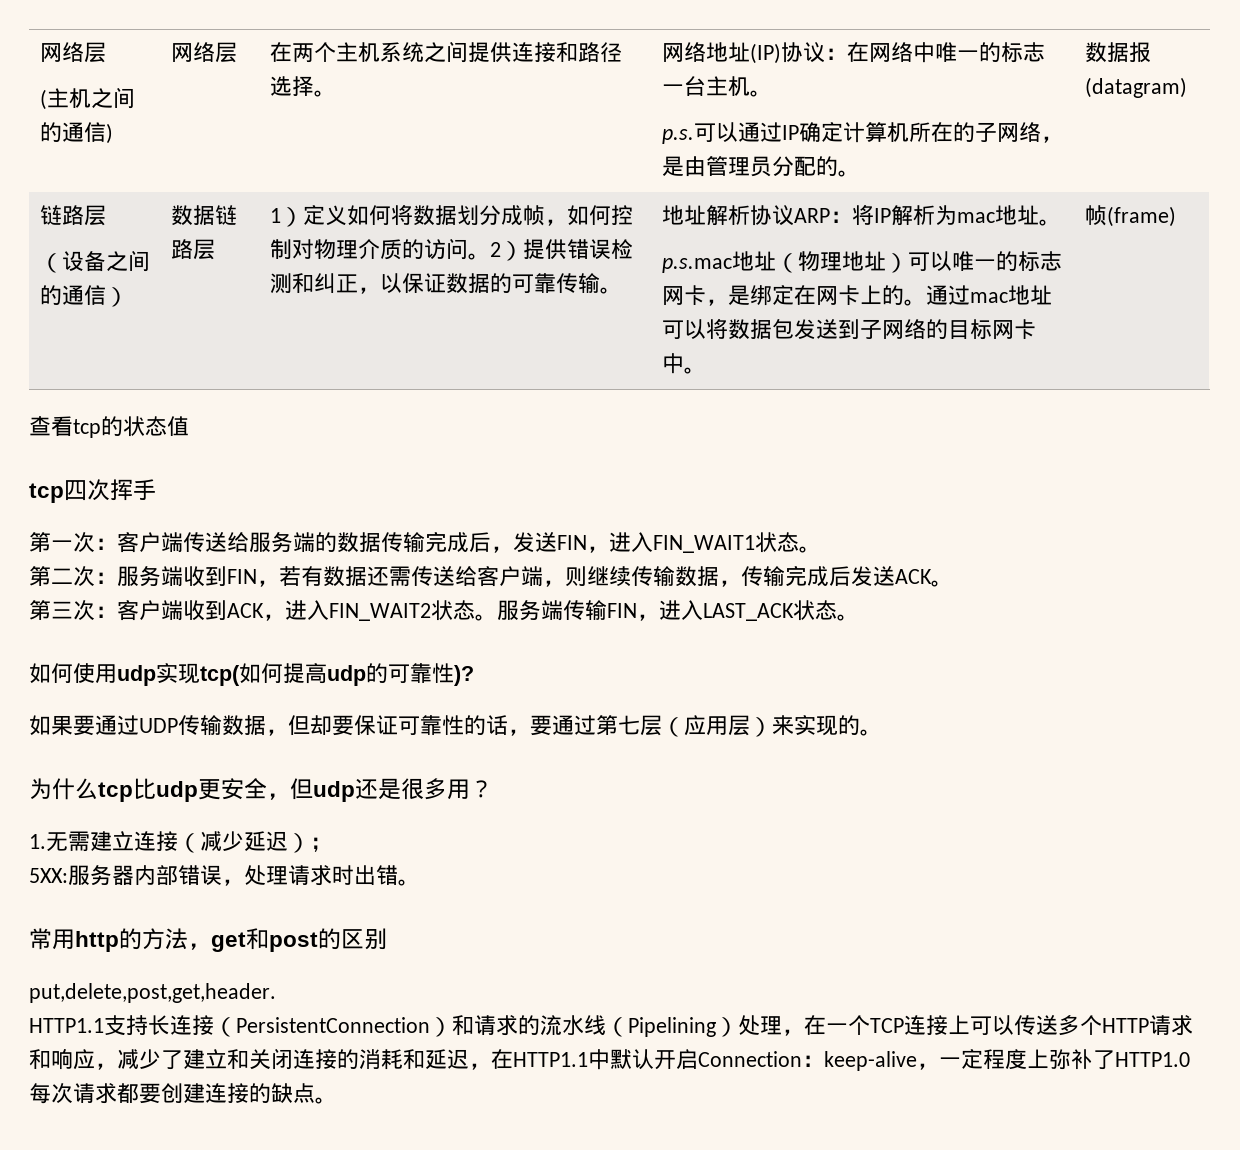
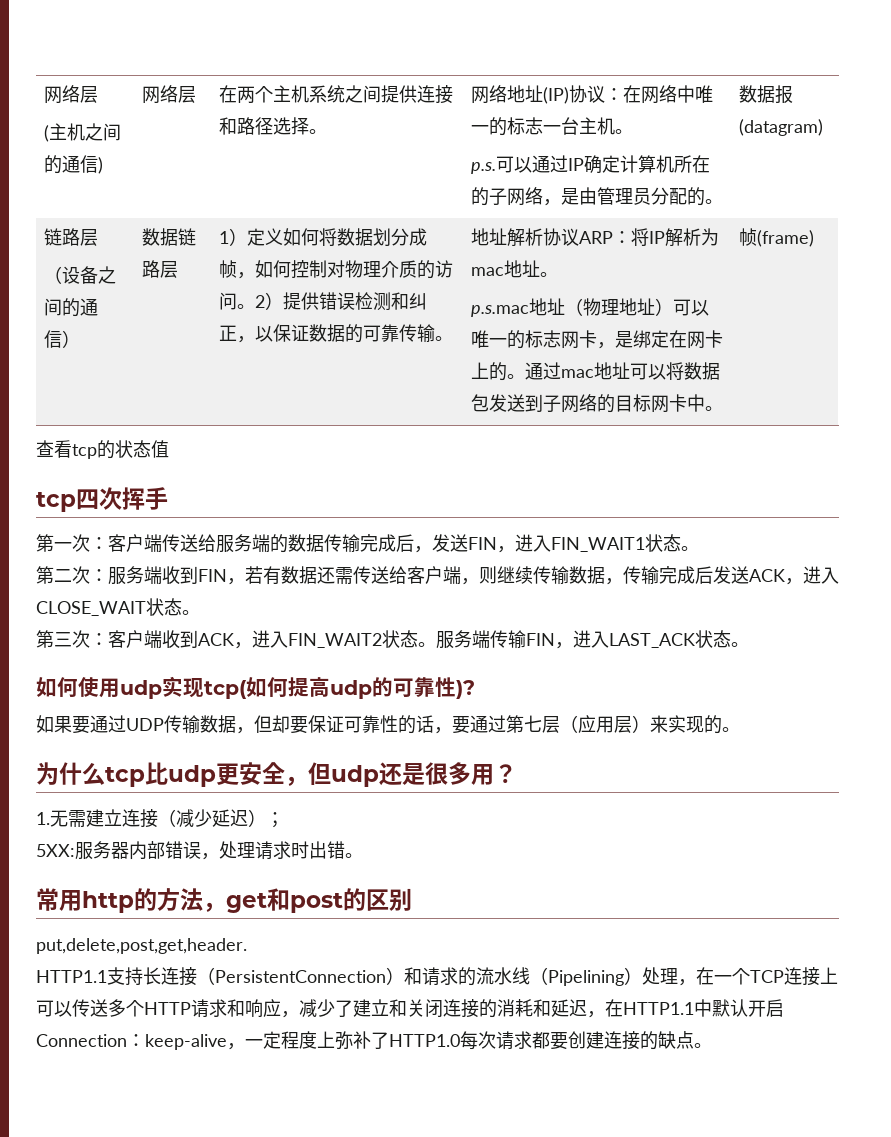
- 第二次：服务端收到FIN，若有数据还需传送给客户端，则继续传输数据，传输完成后发送ACK。
+ 第二次：服务端收到FIN，若有数据还需传送给客户端，则继续传输数据，传输完成后发送ACK，进入CLOSE_WAIT状态。

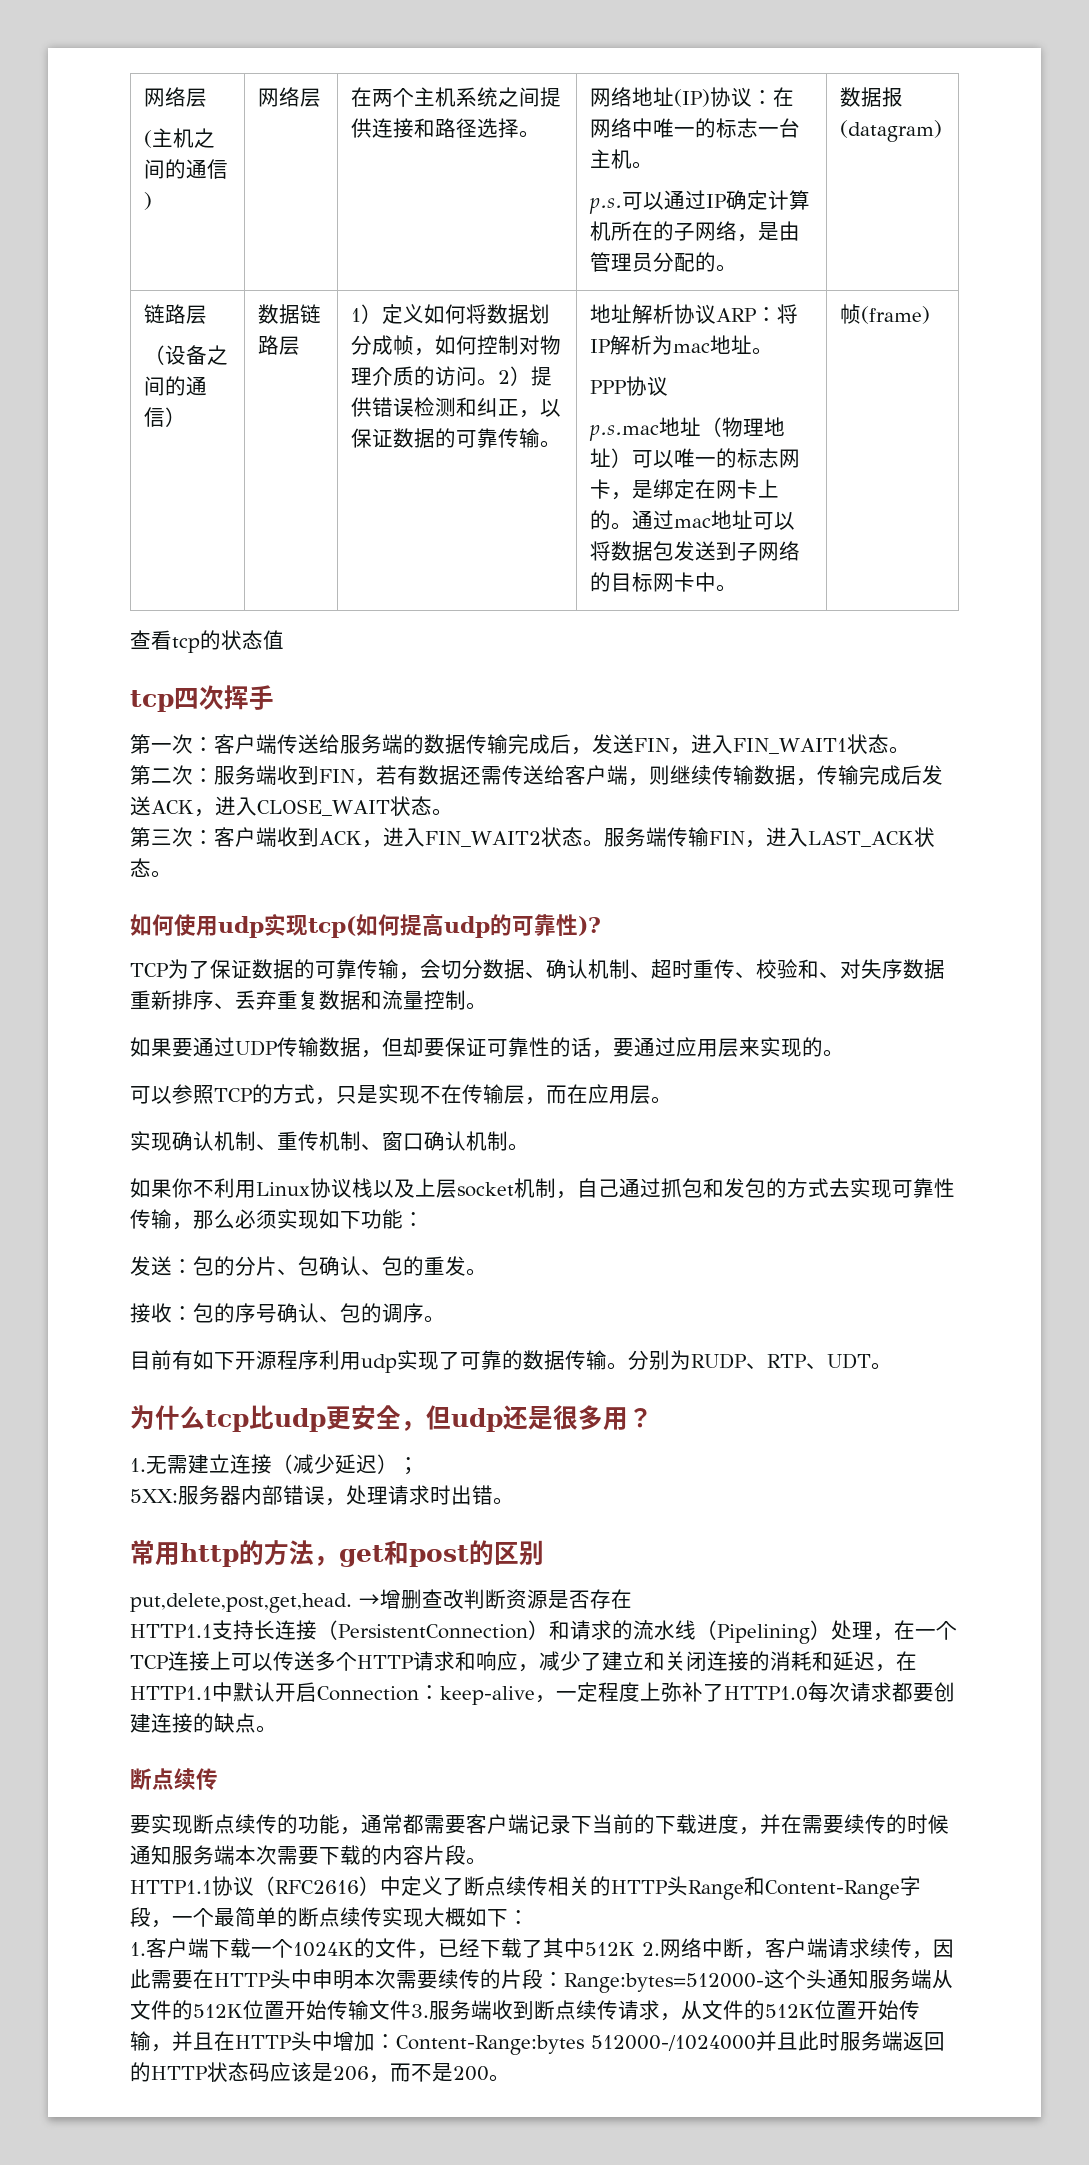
+ PPP协议
+ TCP为了保证数据的可靠传输，会切分数据、确认机制、超时重传、校验和、对失序数据重新排序、丢弃重复数据和流量控制。
- 如果要通过UDP传输数据，但却要保证可靠性的话，要通过第七层（应用层）来实现的。
+ 如果要通过UDP传输数据，但却要保证可靠性的话，要通过应用层来实现的。
+ 可以参照TCP的方式，只是实现不在传输层，而在应用层。
+ 实现确认机制、重传机制、窗口确认机制。
+ 如果你不利用Linux协议栈以及上层socket机制，自己通过抓包和发包的方式去实现可靠性传输，那么必须实现如下功能：
+ 发送：包的分片、包确认、包的重发。
+ 接收：包的序号确认、包的调序。
+ 目前有如下开源程序利用udp实现了可靠的数据传输。分别为RUDP、RTP、UDT。
- put,delete,post,get,header.
+ put,delete,post,get,head. →增删查改判断资源是否存在
  HTTP1.1支持长连接（PersistentConnection）和请求的流水线（Pipelining）处理，在一个TCP连接上可以传送多个HTTP请求和响应，减少了建立和关闭连接的消耗和延迟，在HTTP1.1中默认开启Connection：keep-alive，一定程度上弥补了HTTP1.0每次请求都要创建连接的缺点。
+ 断点续传
+ 要实现断点续传的功能，通常都需要客户端记录下当前的下载进度，并在需要续传的时候通知服务端本次需要下载的内容片段。
+ HTTP1.1协议（RFC2616）中定义了断点续传相关的HTTP头Range和Content-Range字段，一个最简单的断点续传实现大概如下：
+ 1.客户端下载一个1024K的文件，已经下载了其中512K 2.网络中断，客户端请求续传，因此需要在HTTP头中申明本次需要续传的片段：Range:bytes=512000-这个头通知服务端从文件的512K位置开始传输文件3.服务端收到断点续传请求，从文件的512K位置开始传输，并且在HTTP头中增加：Content-Range:bytes 512000-/1024000并且此时服务端返回的HTTP状态码应该是206，而不是200。

